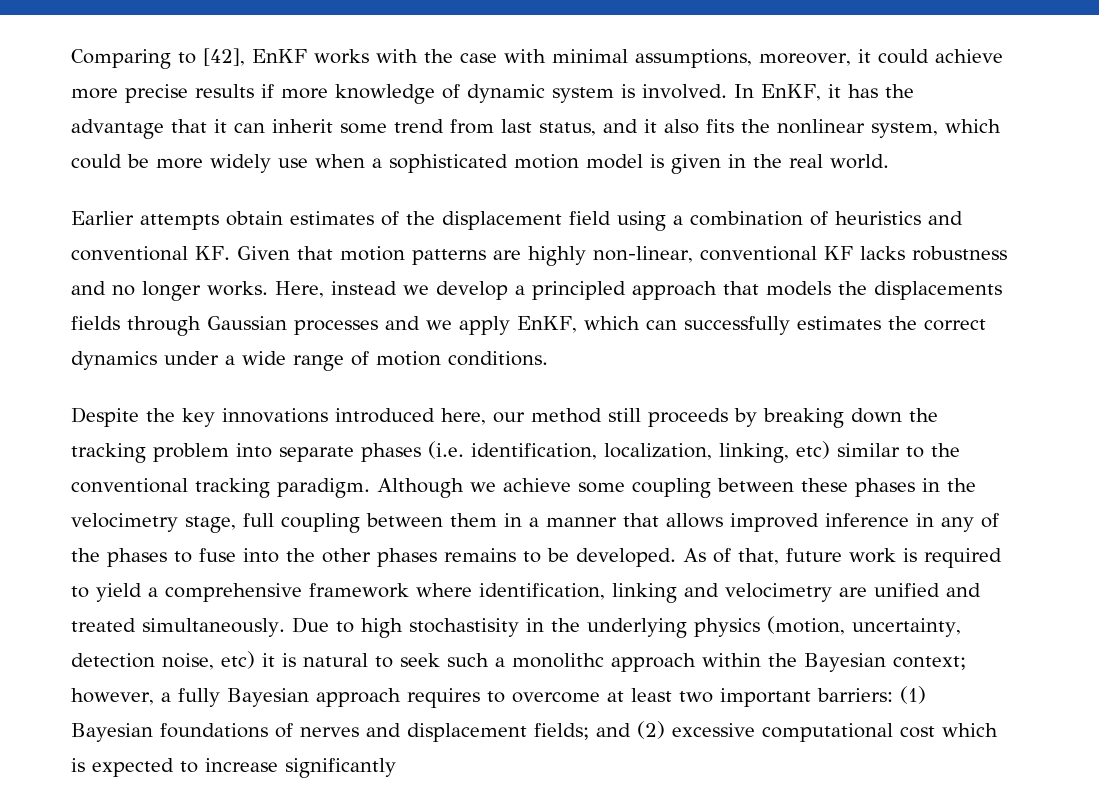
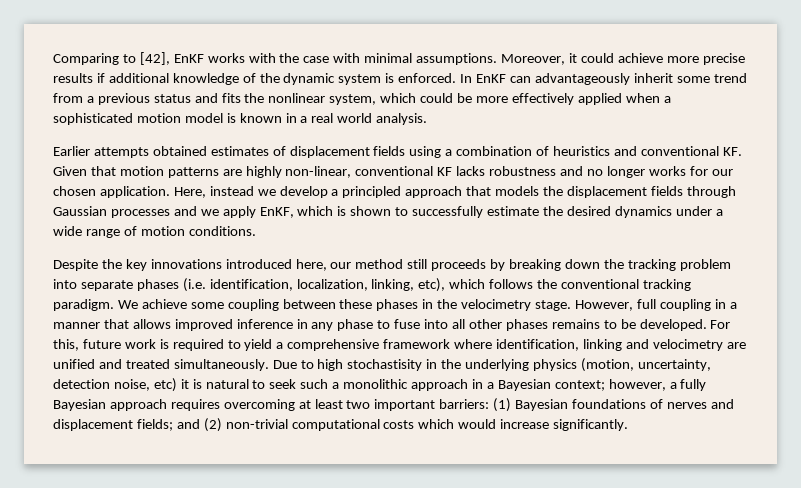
- Comparing to [42], EnKF works with the case with minimal assumptions, moreover, it could achieve more precise results if more knowledge of dynamic system is involved. In EnKF, it has the advantage that it can inherit some trend from last status, and it also fits the nonlinear system, which could be more widely use when a sophisticated motion model is given in the real world.
+ Comparing to [42], EnKF works with the case with minimal assumptions. Moreover, it could achieve more precise results if additional knowledge of the dynamic system is enforced. In EnKF can advantageously inherit some trend from a previous status and fits the nonlinear system, which could be more effectively applied when a sophisticated motion model is known in a real world analysis.
- Earlier attempts obtain estimates of the displacement field using a combination of heuristics and conventional KF. Given that motion patterns are highly non-linear, conventional KF lacks robustness and no longer works.
+ Earlier attempts obtained estimates of displacement fields using a combination of heuristics and conventional KF. Given that motion patterns are highly non-linear, conventional KF lacks robustness and no longer works for our chosen application.
- Here, instead we develop a principled approach that models the displacements fields through Gaussian processes and we apply EnKF, which can successfully estimates the correct dynamics under a wide range of motion conditions.
+ Here, instead we develop a principled approach that models the displacement fields through Gaussian processes and we apply EnKF, which is shown to successfully estimate the desired dynamics under a wide range of motion conditions.
- Despite the key innovations introduced here, our method still proceeds by breaking down the tracking problem into separate phases (i.e. identification, localization, linking, etc) similar to the conventional tracking paradigm.
+ Despite the key innovations introduced here, our method still proceeds by breaking down the tracking problem into separate phases (i.e. identification, localization, linking, etc), which follows the conventional tracking paradigm.
- Although we achieve some coupling between these phases in the velocimetry stage, full coupling between them in a manner that allows improved inference in any of the phases to fuse into the other phases remains to be developed.
+ We achieve some coupling between these phases in the velocimetry stage. However, full coupling in a manner that allows improved inference in any phase to fuse into all other phases remains to be developed.
- As of that, future work is required to yield a comprehensive framework where identification, linking and velocimetry are unified and treated simultaneously.
+ For this, future work is required to yield a comprehensive framework where identification, linking and velocimetry are unified and treated simultaneously.
- Due to high stochastisity in the underlying physics (motion, uncertainty, detection noise, etc) it is natural to seek such a monolithc approach within the Bayesian context; however, a fully Bayesian approach requires to overcome at least two important barriers: (1) Bayesian foundations of nerves and displacement fields; and (2) excessive computational cost which is expected to increase significantly
+ Due to high stochastisity in the underlying physics (motion, uncertainty, detection noise, etc) it is natural to seek such a monolithic approach in a Bayesian context; however, a fully Bayesian approach requires overcoming at least two important barriers: (1) Bayesian foundations of nerves and displacement fields; and (2) non-trivial computational costs which would increase significantly.

